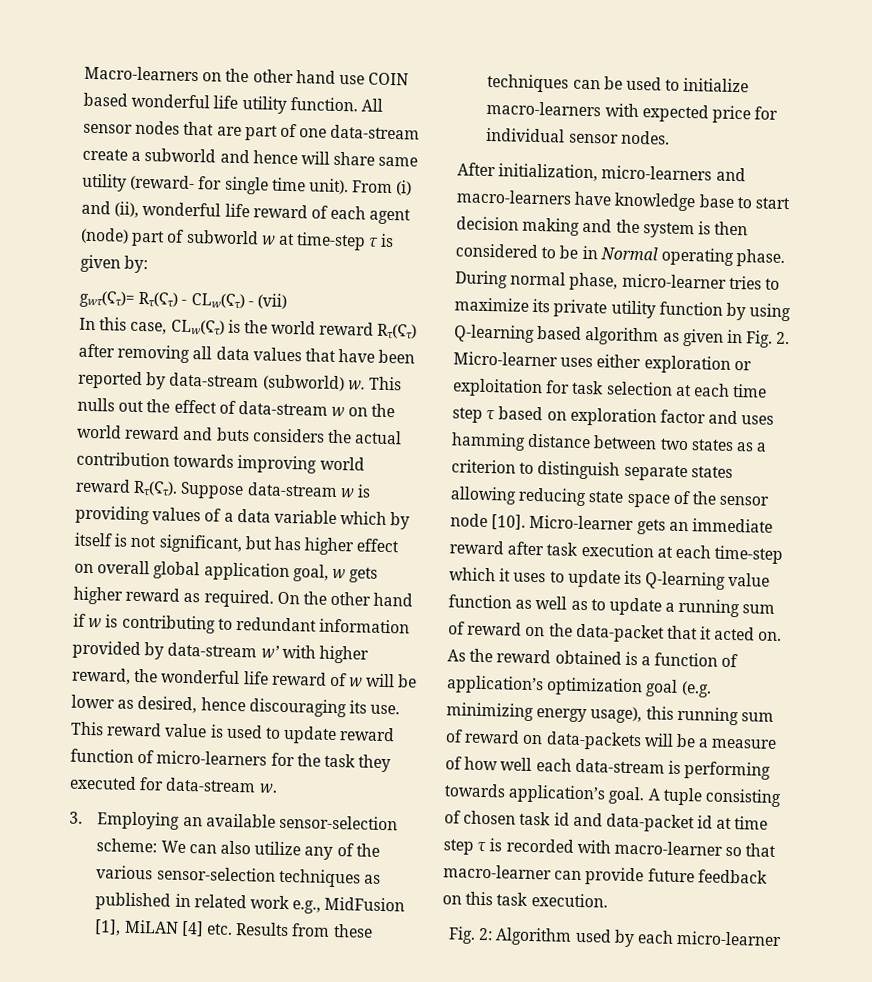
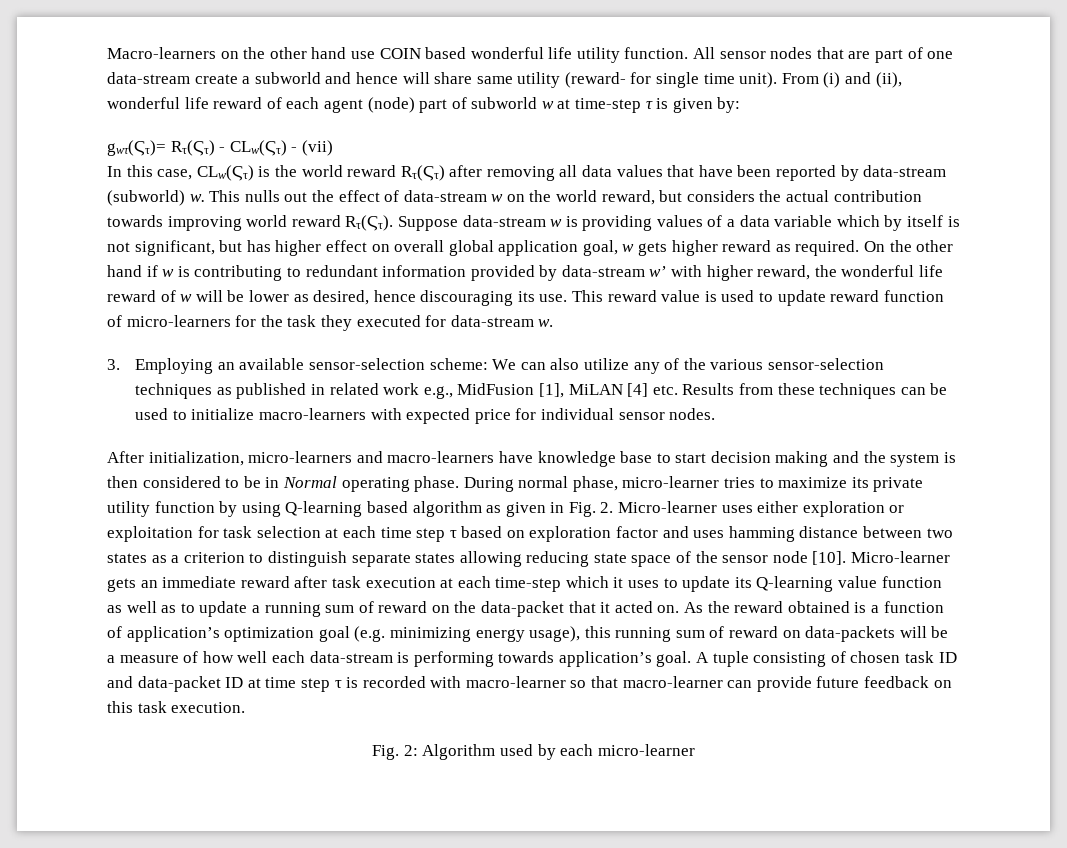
- This nulls out the effect of data-stream w on the world reward and buts considers the actual contribution towards improving world reward Rτ(Ϛτ).
+ This nulls out the effect of data-stream w on the world reward, but considers the actual contribution towards improving world reward Rτ(Ϛτ).
- A tuple consisting of chosen task id and data-packet id at time step τ is recorded with macro-learner so that macro-learner can provide future feedback on this task execution.
+ A tuple consisting of chosen task ID and data-packet ID at time step τ is recorded with macro-learner so that macro-learner can provide future feedback on this task execution.

